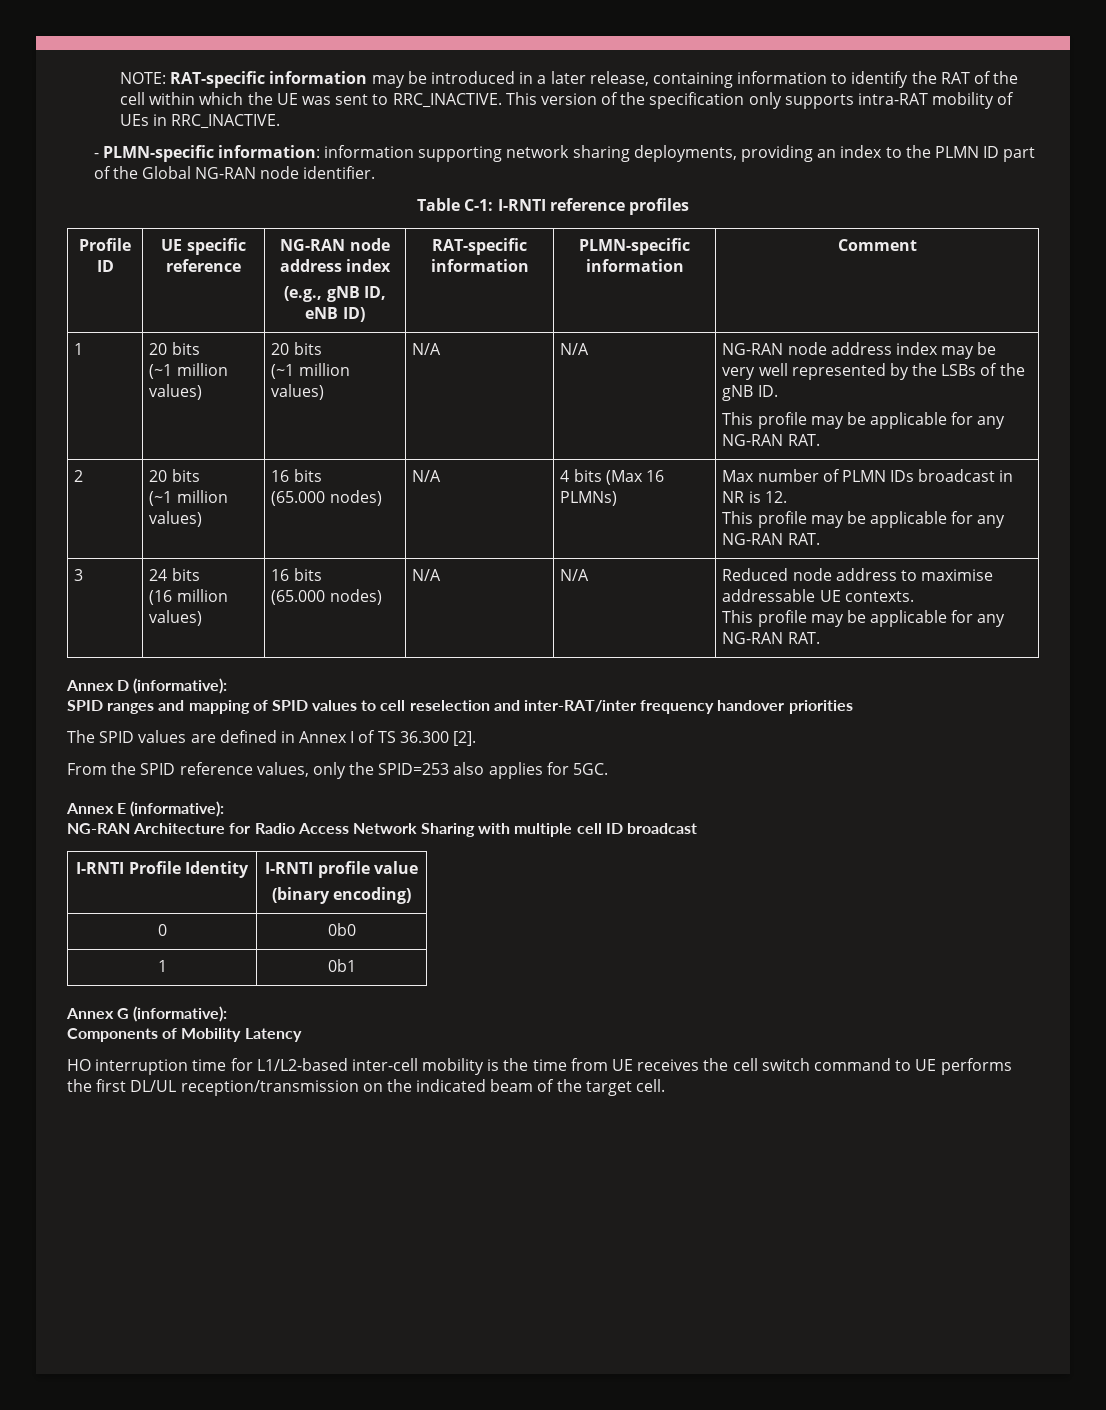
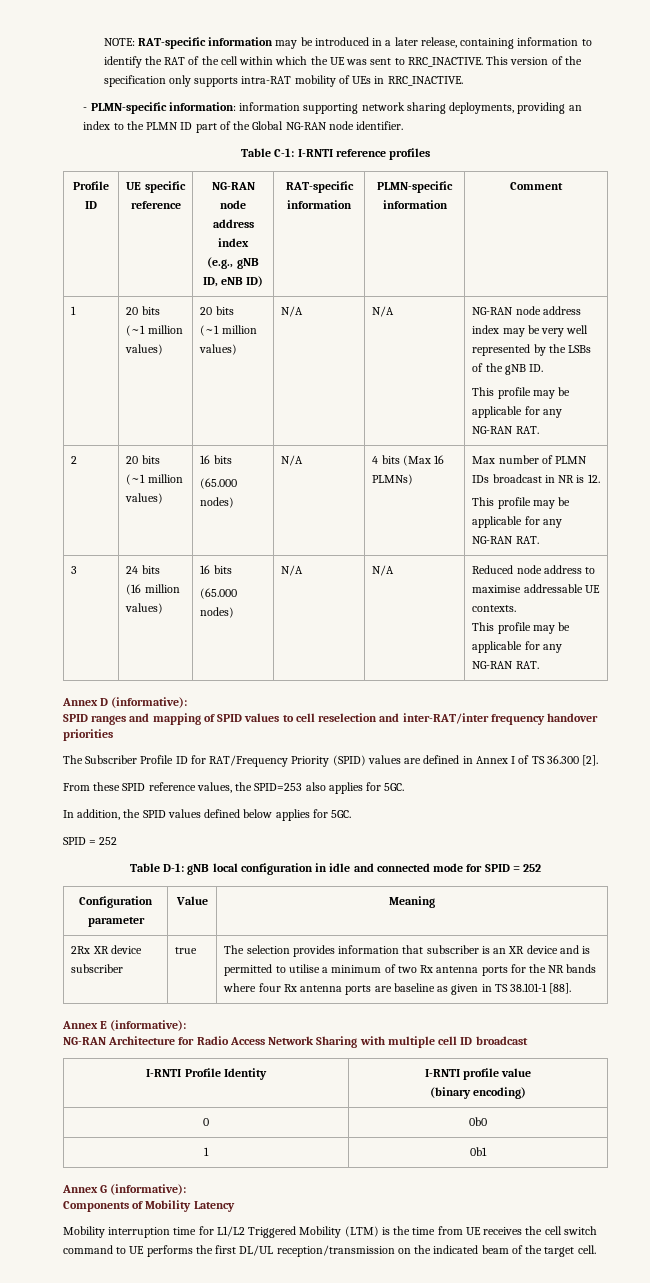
- The SPID values are defined in Annex I of TS 36.300 [2].
+ The Subscriber Profile ID for RAT/Frequency Priority (SPID) values are defined in Annex I of TS 36.300 [2].
- From the SPID reference values, only the SPID=253 also applies for 5GC.
+ From these SPID reference values, the SPID=253 also applies for 5GC.
+ In addition, the SPID values defined below applies for 5GC.
+ SPID = 252
+ Table D-1: gNB local configuration in idle and connected mode for SPID = 252
+ Configuration parameter | Value | Meaning
+ 2Rx XR device subscriber | true | The selection provides information that subscriber is an XR device and is permitted to utilise a minimum of two Rx antenna ports for the NR bands where four Rx antenna ports are baseline as given in TS 38.101-1 [88].
- HO interruption time for L1/L2-based inter-cell mobility is the time from UE receives the cell switch command to UE performs the first DL/UL reception/transmission on the indicated beam of the target cell.
+ Mobility interruption time for L1/L2 Triggered Mobility (LTM) is the time from UE receives the cell switch command to UE performs the first DL/UL reception/transmission on the indicated beam of the target cell.

